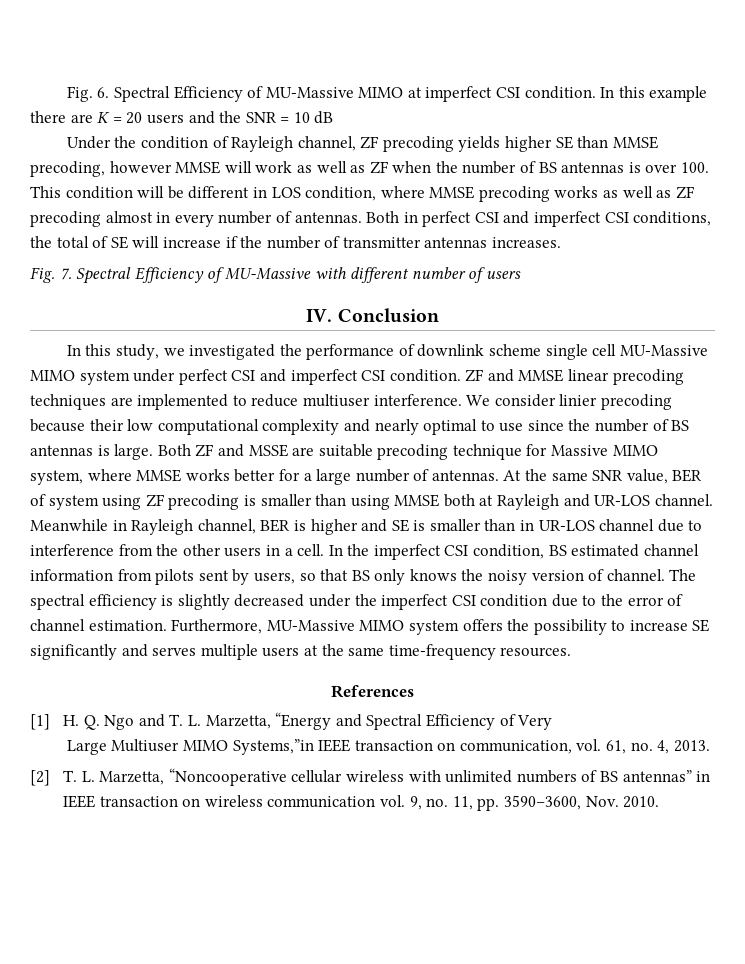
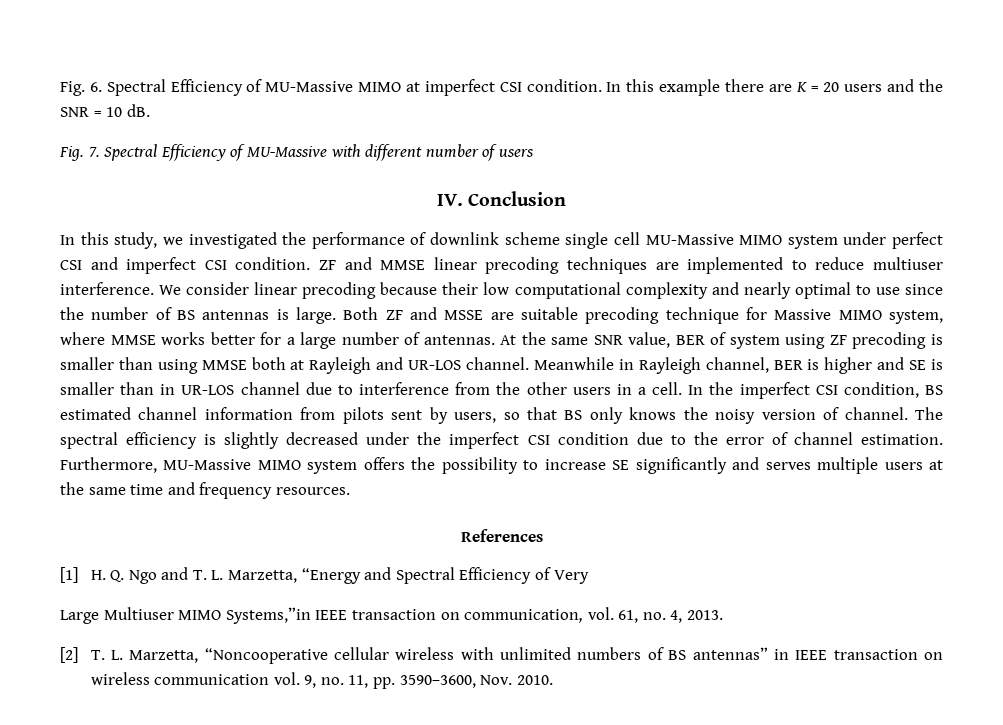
- In this example there are K = 20 users and the SNR = 10 dB
- Under the condition of Rayleigh channel, ZF precoding yields higher SE than MMSE precoding, however MMSE will work as well as ZF when the number of BS antennas is over 100. This condition will be different in LOS condition, where MMSE precoding works as well as ZF precoding almost in every number of antennas. Both in perfect CSI and imperfect CSI conditions, the total of SE will increase if the number of transmitter antennas increases.
+ In this example there are K = 20 users and the SNR = 10 dB.
- We consider linier precoding because their low computational complexity and nearly optimal to use since the number of BS antennas is large.
+ We consider linear precoding because their low computational complexity and nearly optimal to use since the number of BS antennas is large.
- Furthermore, MU-Massive MIMO system offers the possibility to increase SE significantly and serves multiple users at the same time-frequency resources.
+ Furthermore, MU-Massive MIMO system offers the possibility to increase SE significantly and serves multiple users at the same time and frequency resources.

